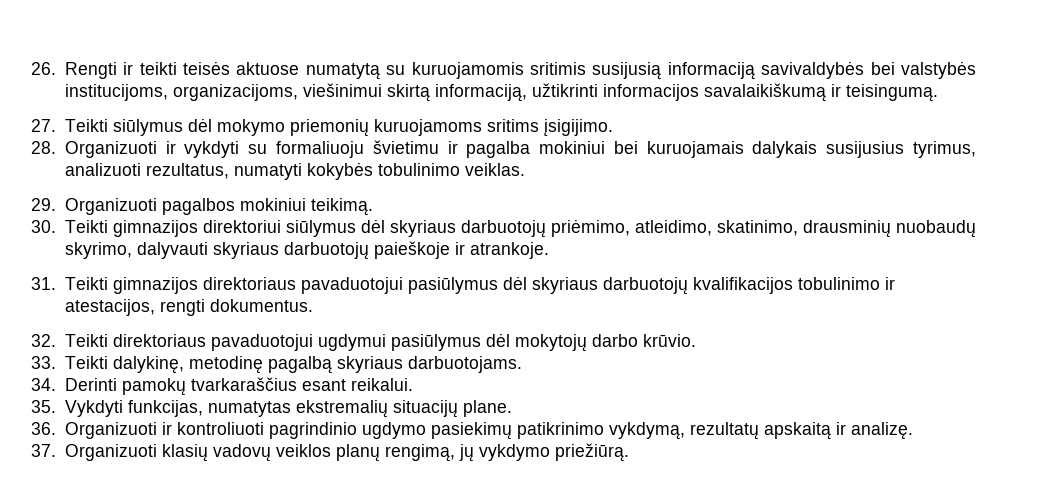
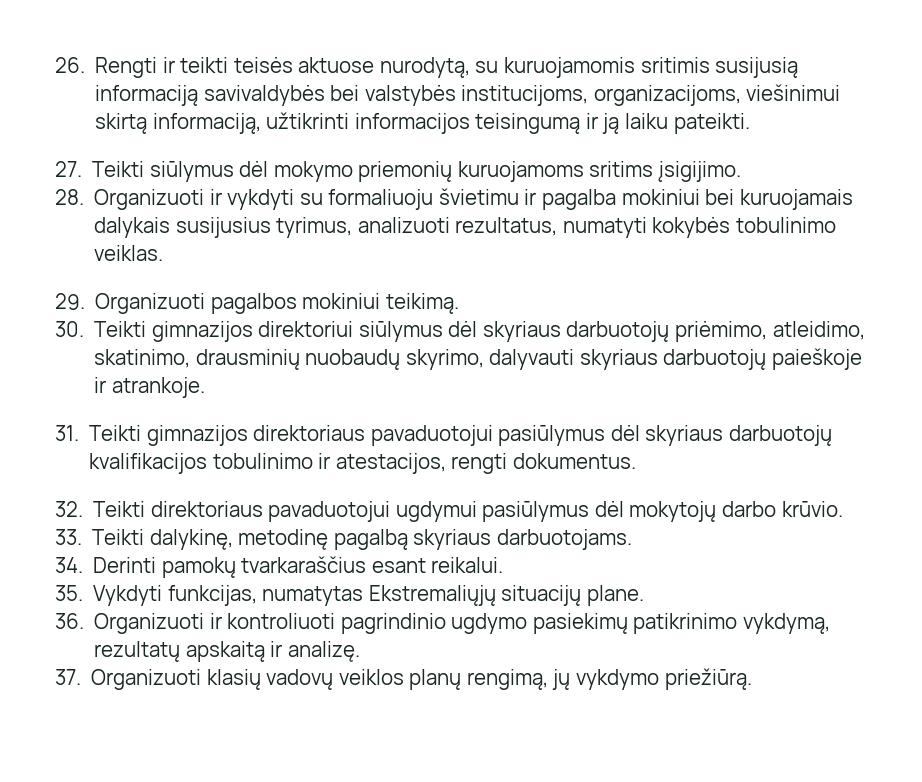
- 26. Rengti ir teikti teisės aktuose numatytą su kuruojamomis sritimis susijusią informaciją savivaldybės bei valstybės institucijoms, organizacijoms, viešinimui skirtą informaciją, užtikrinti informacijos savalaikiškumą ir teisingumą.
+ 26. Rengti ir teikti teisės aktuose nurodytą, su kuruojamomis sritimis susijusią informaciją savivaldybės bei valstybės institucijoms, organizacijoms, viešinimui skirtą informaciją, užtikrinti informacijos teisingumą ir ją laiku pateikti.
- 35. Vykdyti funkcijas, numatytas ekstremalių situacijų plane.
+ 35. Vykdyti funkcijas, numatytas Ekstremaliųjų situacijų plane.

